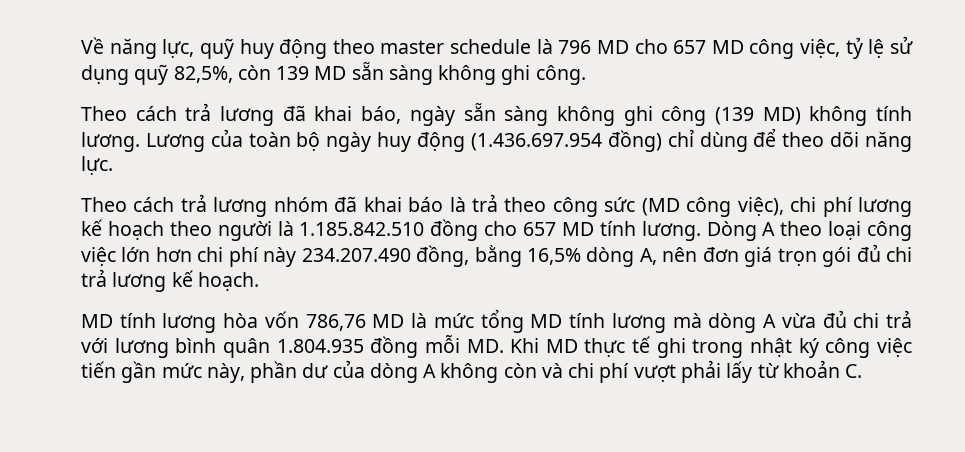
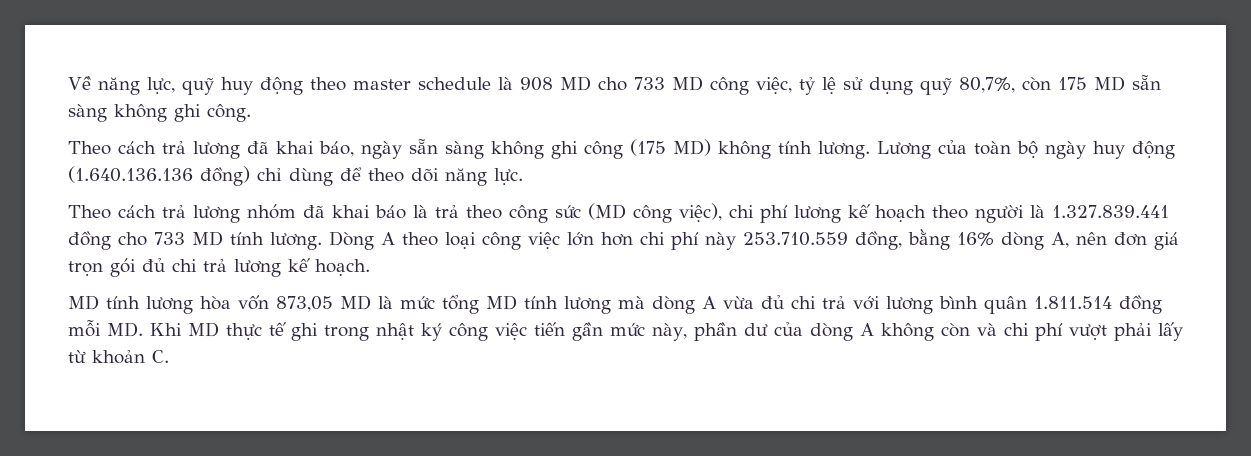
- Về năng lực, quỹ huy động theo master schedule là 796 MD cho 657 MD công việc, tỷ lệ sử dụng quỹ 82,5%, còn 139 MD sẵn sàng không ghi công.
+ Về năng lực, quỹ huy động theo master schedule là 908 MD cho 733 MD công việc, tỷ lệ sử dụng quỹ 80,7%, còn 175 MD sẵn sàng không ghi công.
- Theo cách trả lương đã khai báo, ngày sẵn sàng không ghi công (139 MD) không tính lương.
+ Theo cách trả lương đã khai báo, ngày sẵn sàng không ghi công (175 MD) không tính lương.
- Lương của toàn bộ ngày huy động (1.436.697.954 đồng) chỉ dùng để theo dõi năng lực.
+ Lương của toàn bộ ngày huy động (1.640.136.136 đồng) chỉ dùng để theo dõi năng lực.
- Theo cách trả lương nhóm đã khai báo là trả theo công sức (MD công việc), chi phí lương kế hoạch theo người là 1.185.842.510 đồng cho 657 MD tính lương.
+ Theo cách trả lương nhóm đã khai báo là trả theo công sức (MD công việc), chi phí lương kế hoạch theo người là 1.327.839.441 đồng cho 733 MD tính lương.
- Dòng A theo loại công việc lớn hơn chi phí này 234.207.490 đồng, bằng 16,5% dòng A, nên đơn giá trọn gói đủ chi trả lương kế hoạch.
+ Dòng A theo loại công việc lớn hơn chi phí này 253.710.559 đồng, bằng 16% dòng A, nên đơn giá trọn gói đủ chi trả lương kế hoạch.
- MD tính lương hòa vốn 786,76 MD là mức tổng MD tính lương mà dòng A vừa đủ chi trả với lương bình quân 1.804.935 đồng mỗi MD. Khi MD thực tế ghi trong nhật ký công việc tiến gần mức này, phần dư của dòng A không còn và chi phí vượt phải lấy từ khoản C.
+ MD tính lương hòa vốn 873,05 MD là mức tổng MD tính lương mà dòng A vừa đủ chi trả với lương bình quân 1.811.514 đồng mỗi MD. Khi MD thực tế ghi trong nhật ký công việc tiến gần mức này, phần dư của dòng A không còn và chi phí vượt phải lấy từ khoản C.

